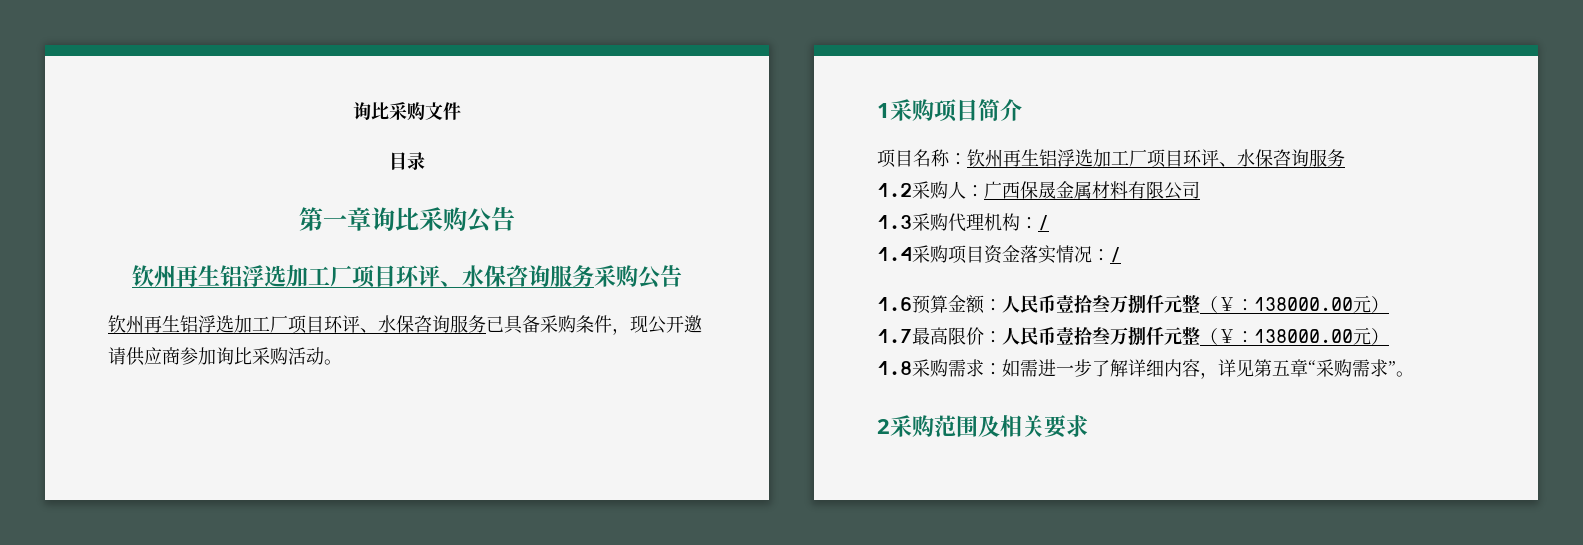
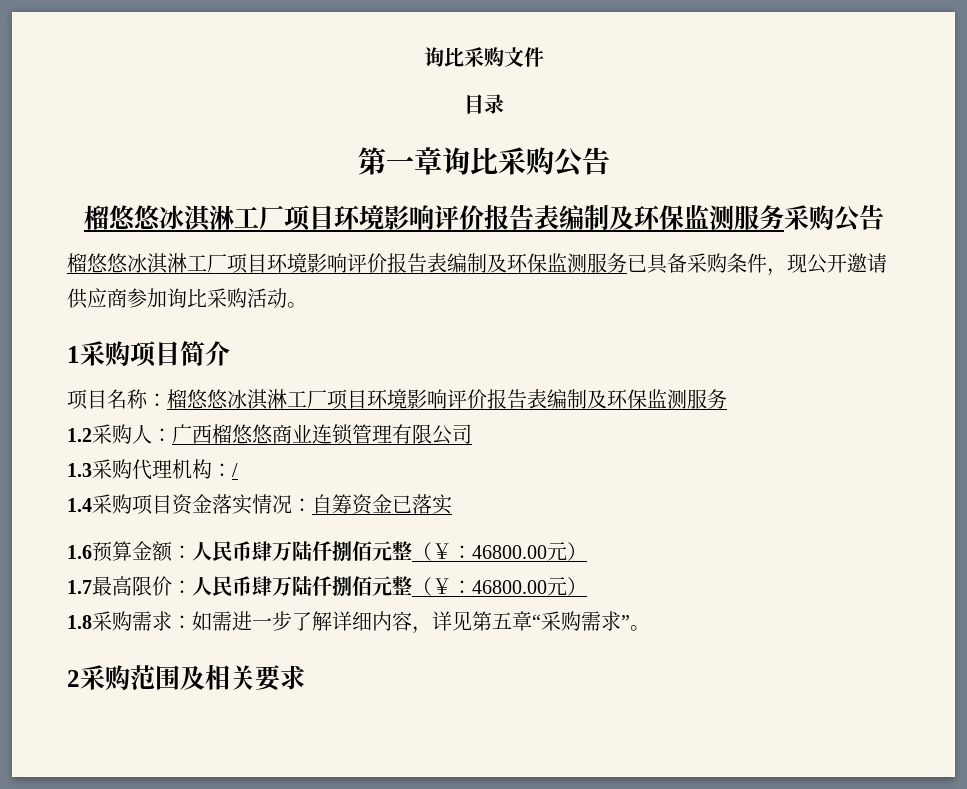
- 钦州再生铝浮选加工厂项目环评、水保咨询服务采购公告
- 钦州再生铝浮选加工厂项目环评、水保咨询服务已具备采购条件，现公开邀请供应商参加询比采购活动。
+ 榴悠悠冰淇淋工厂项目环境影响评价报告表编制及环保监测服务采购公告
+ 榴悠悠冰淇淋工厂项目环境影响评价报告表编制及环保监测服务已具备采购条件，现公开邀请供应商参加询比采购活动。
- 项目名称：钦州再生铝浮选加工厂项目环评、水保咨询服务
+ 项目名称：榴悠悠冰淇淋工厂项目环境影响评价报告表编制及环保监测服务
- 1.2采购人：广西保晟金属材料有限公司
+ 1.2采购人：广西榴悠悠商业连锁管理有限公司
- 1.4采购项目资金落实情况：/
+ 1.4采购项目资金落实情况：自筹资金已落实
- 1.6预算金额：人民币壹拾叁万捌仟元整（￥：138000.00元）
+ 1.6预算金额：人民币肆万陆仟捌佰元整（￥：46800.00元）
- 1.7最高限价：人民币壹拾叁万捌仟元整（￥：138000.00元）
+ 1.7最高限价：人民币肆万陆仟捌佰元整（￥：46800.00元）

